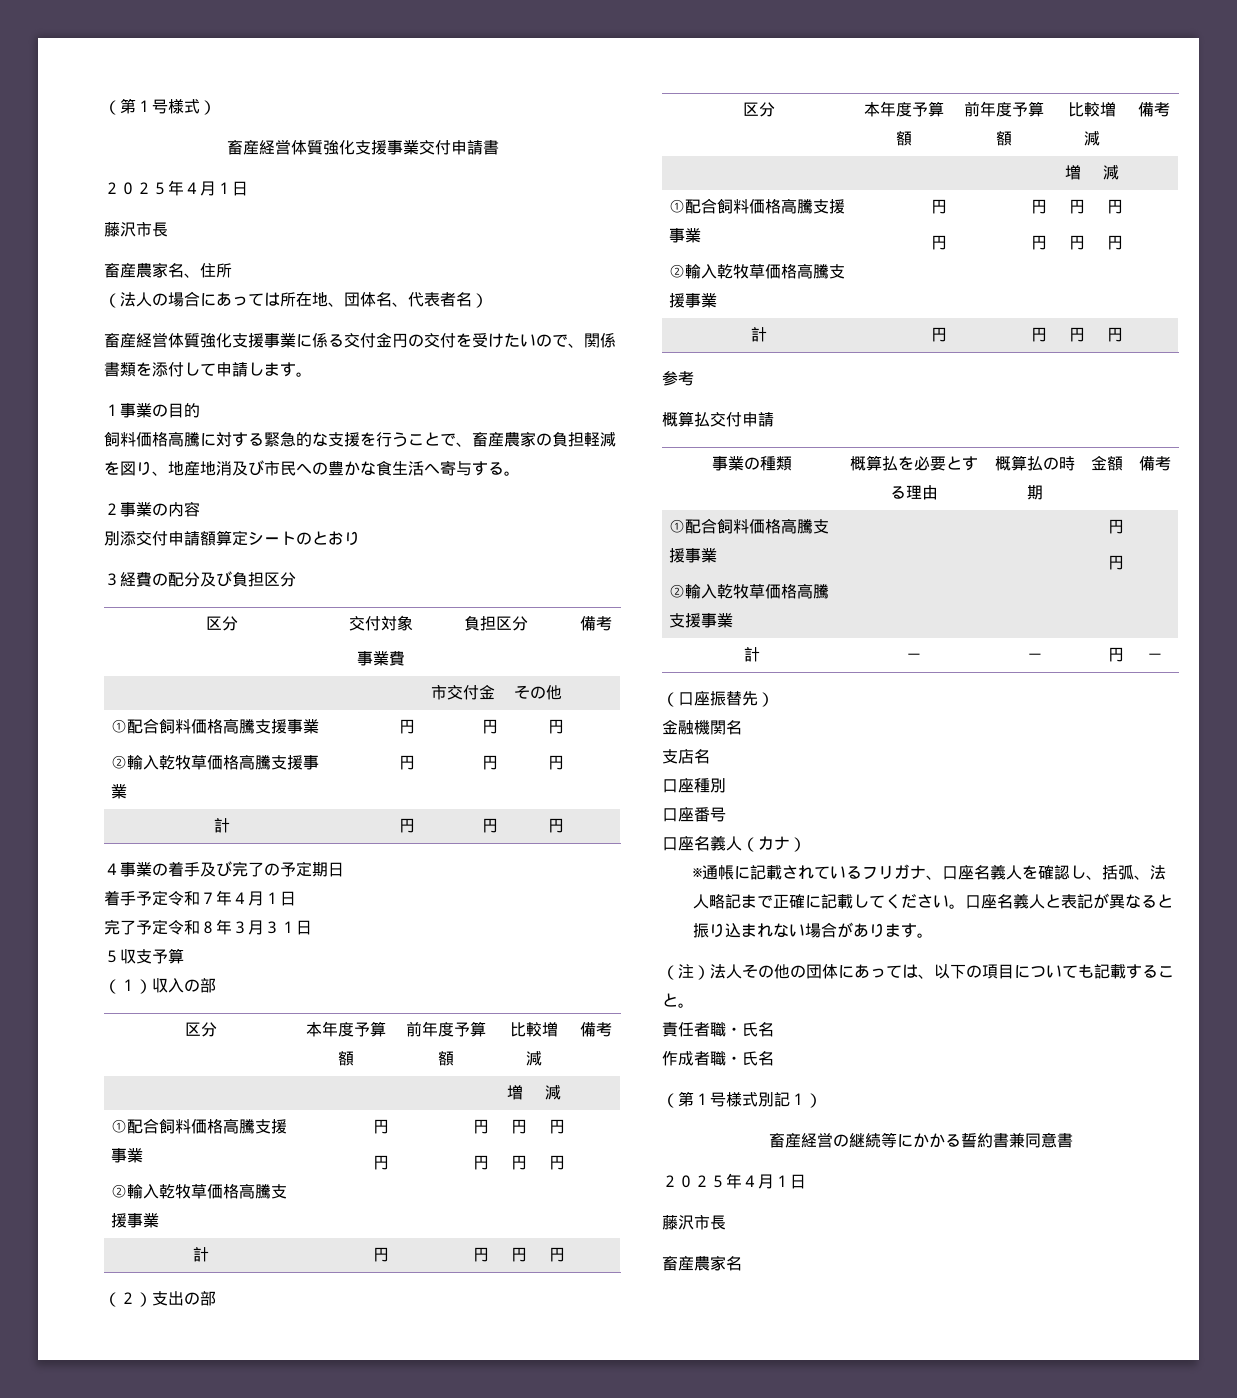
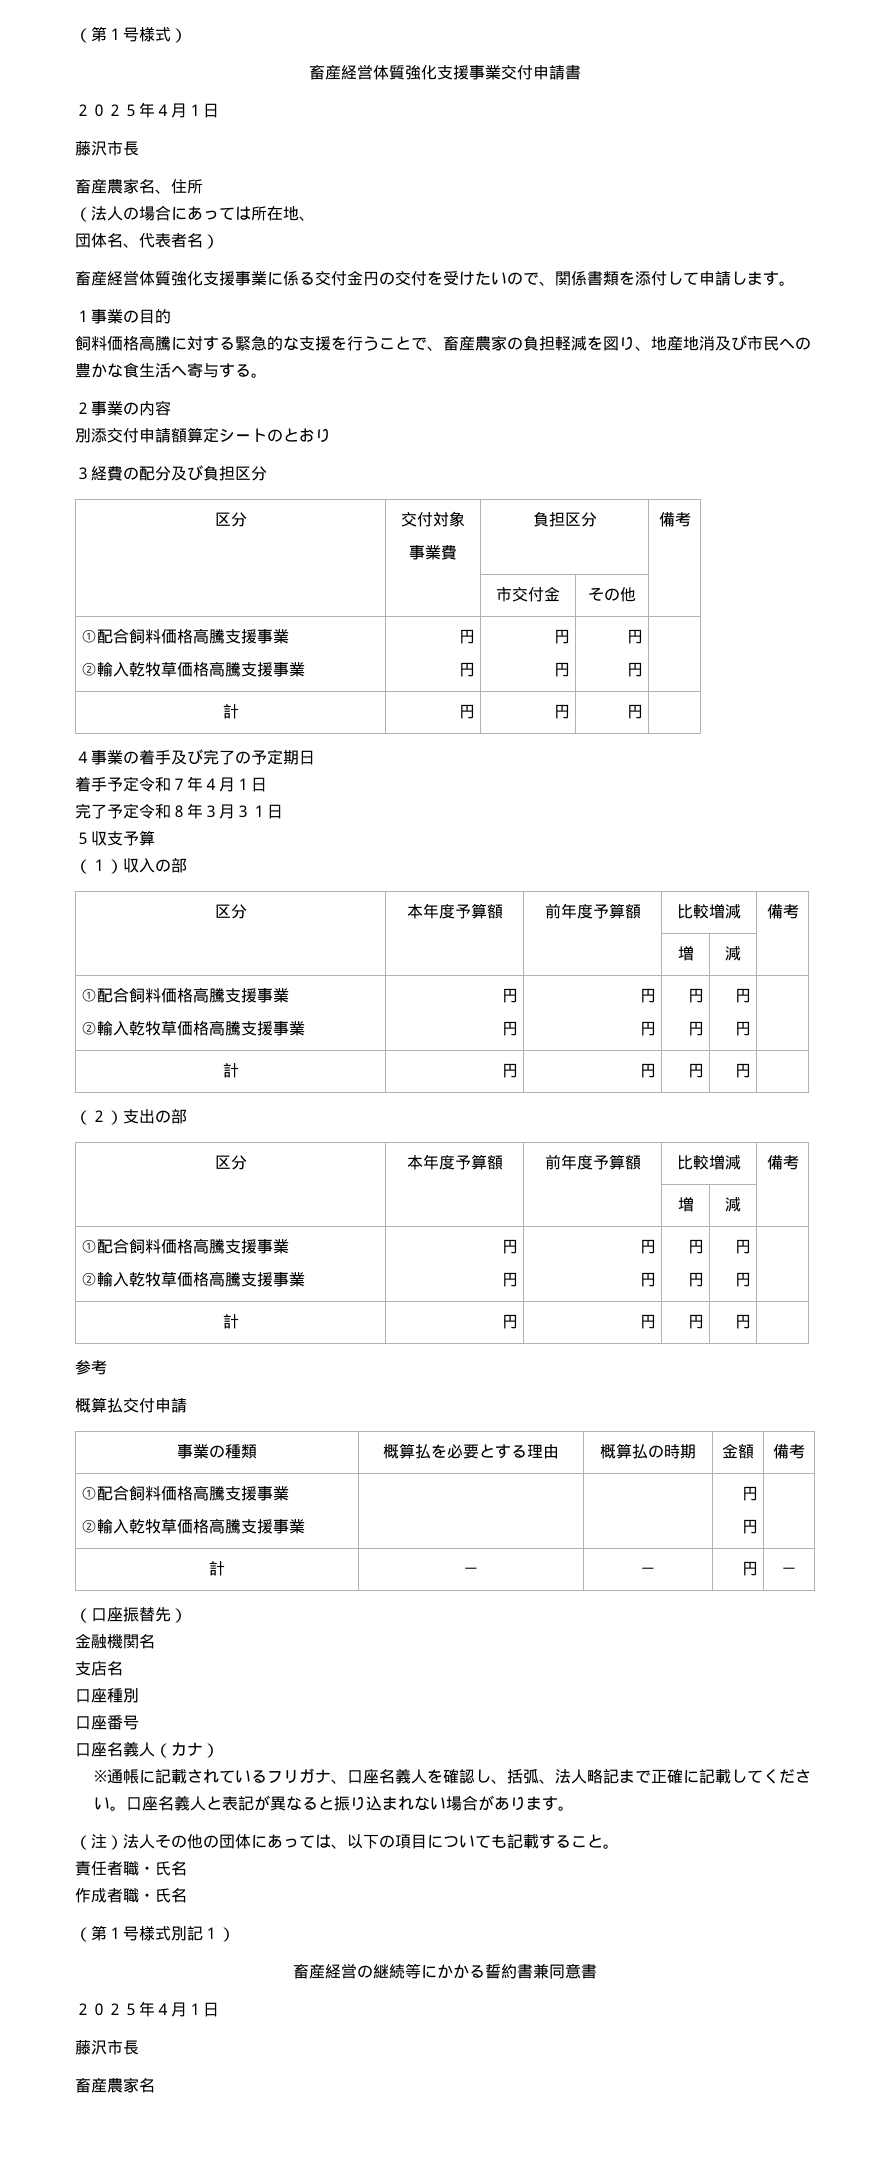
- （法人の場合にあっては所在地、団体名、代表者名）
+ （法人の場合にあっては所在地、
+ 団体名、代表者名）

